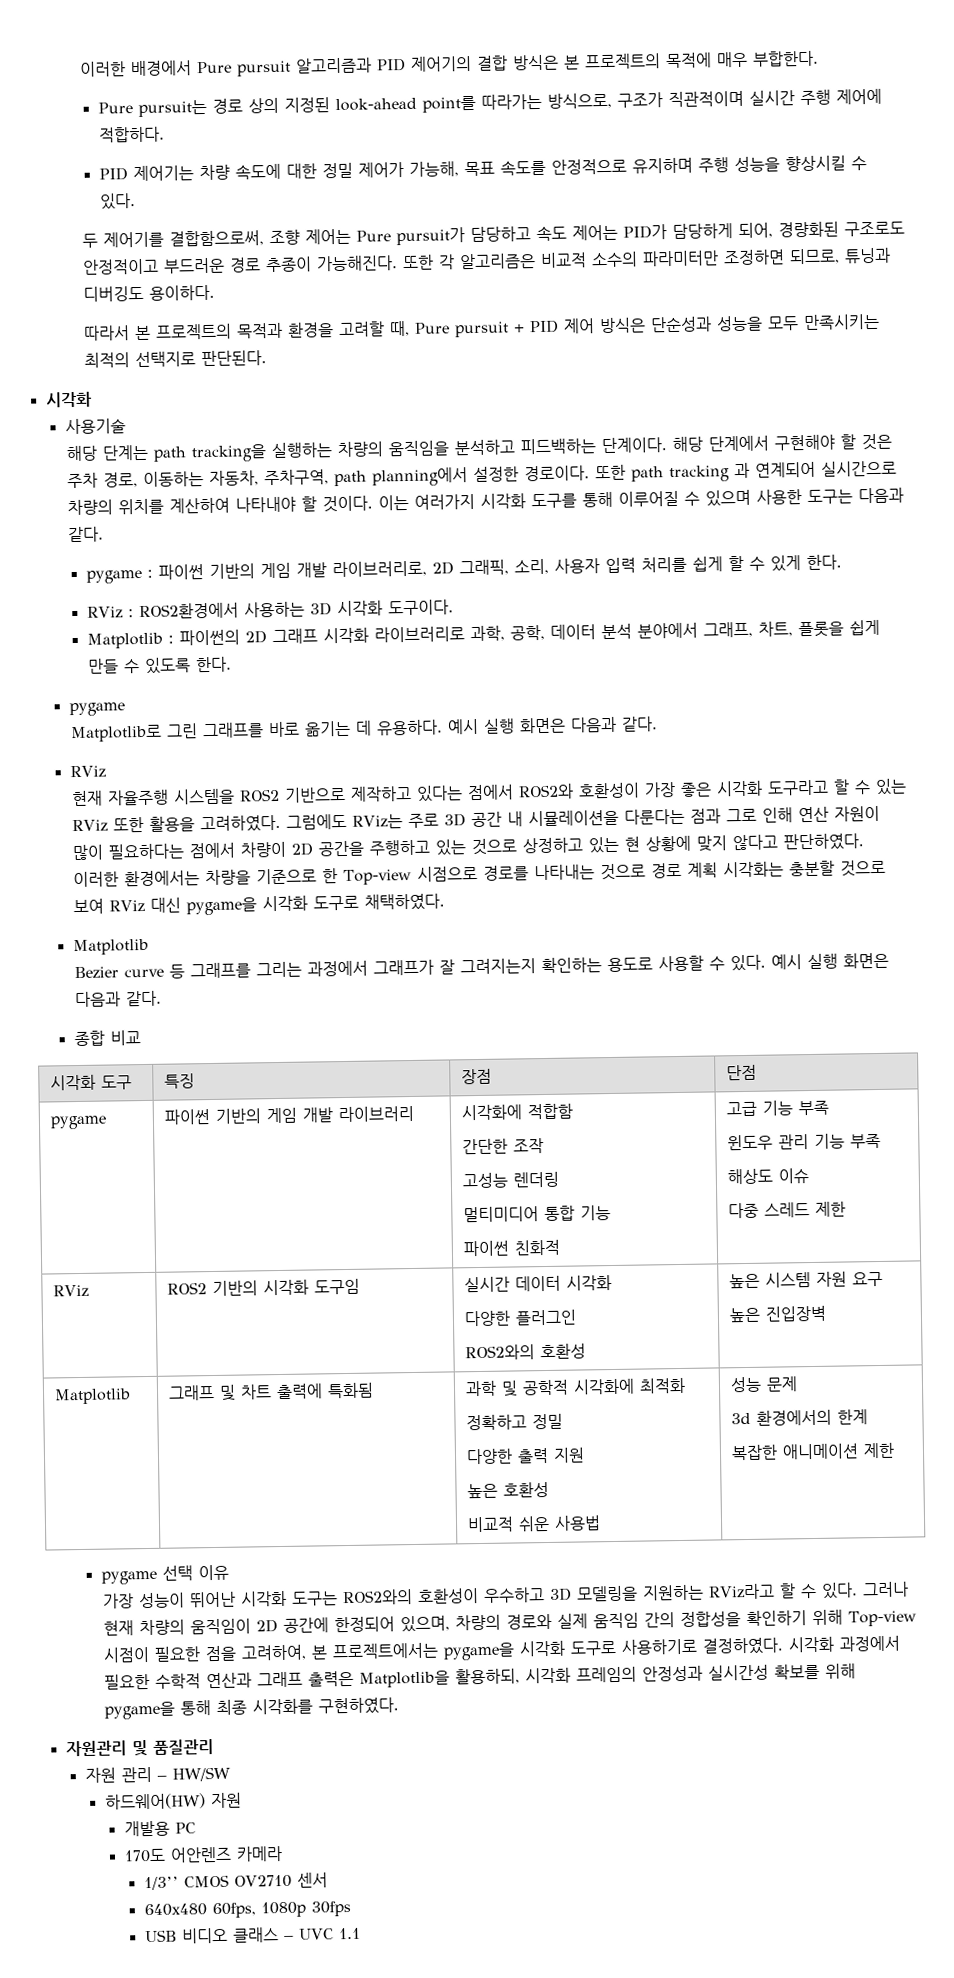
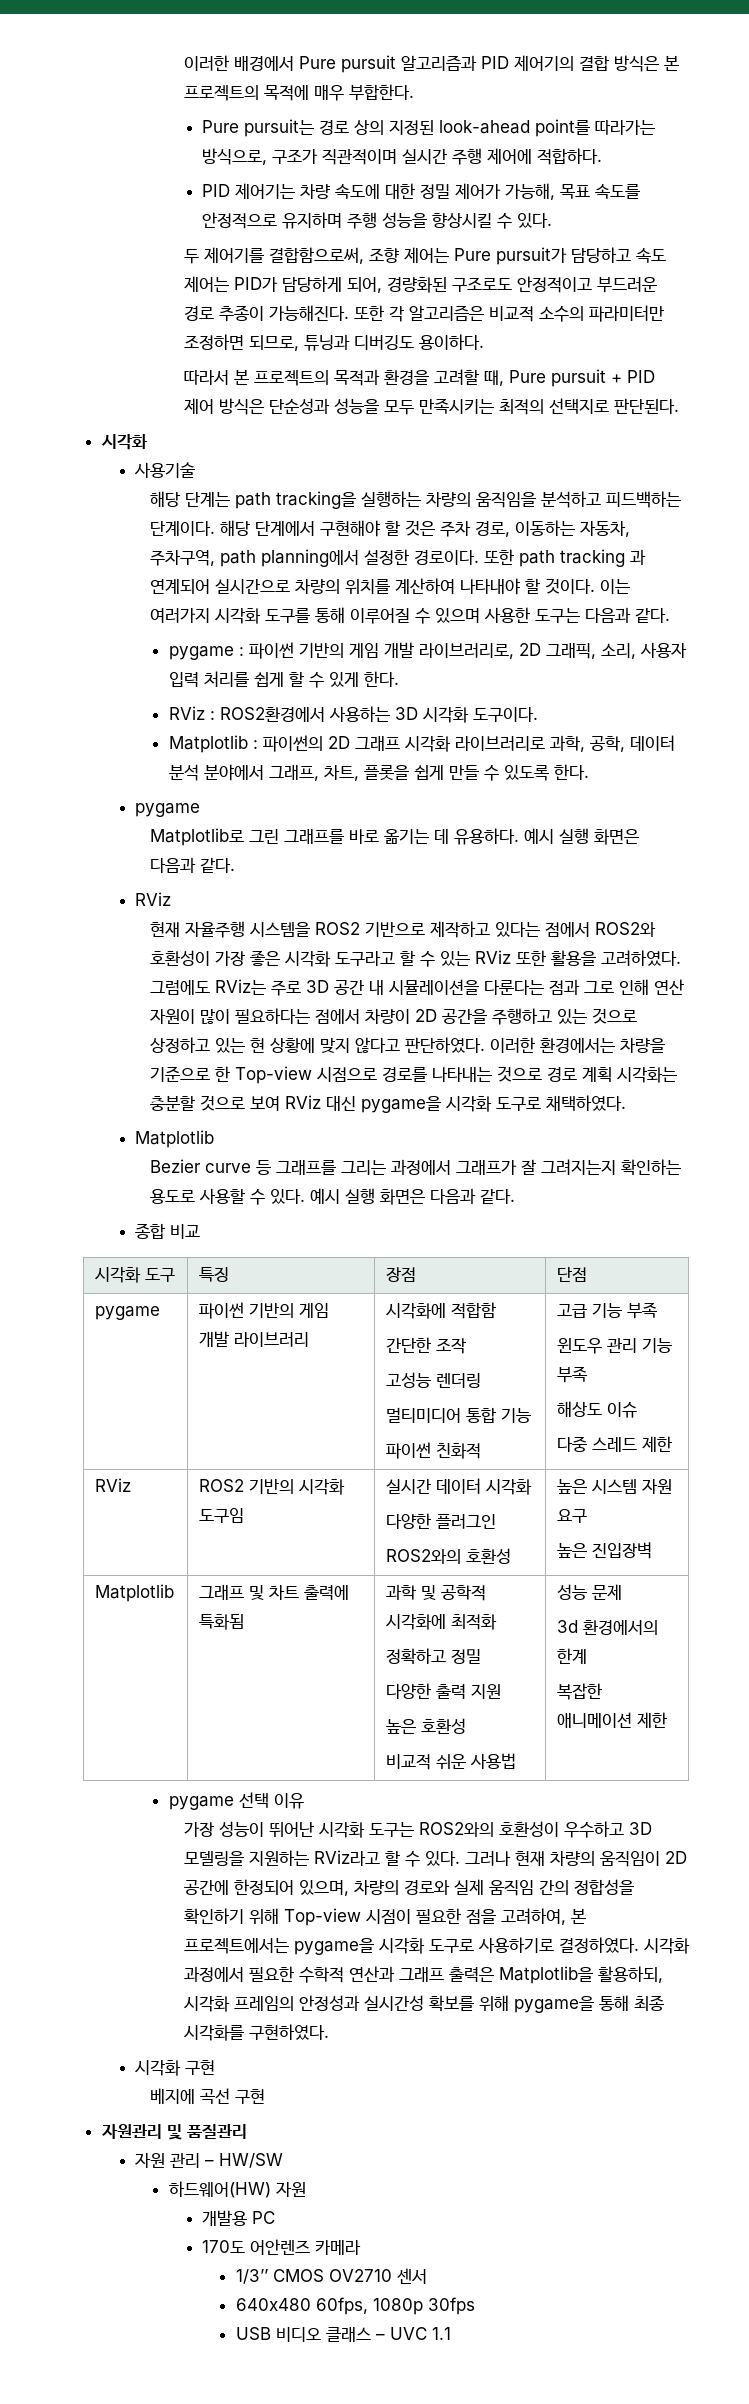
+ 시각화 구현
+ 베지에 곡선 구현

